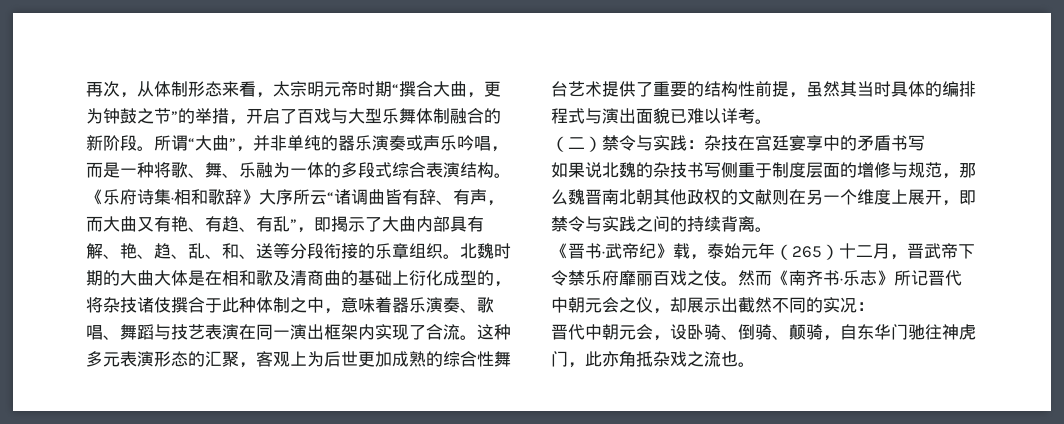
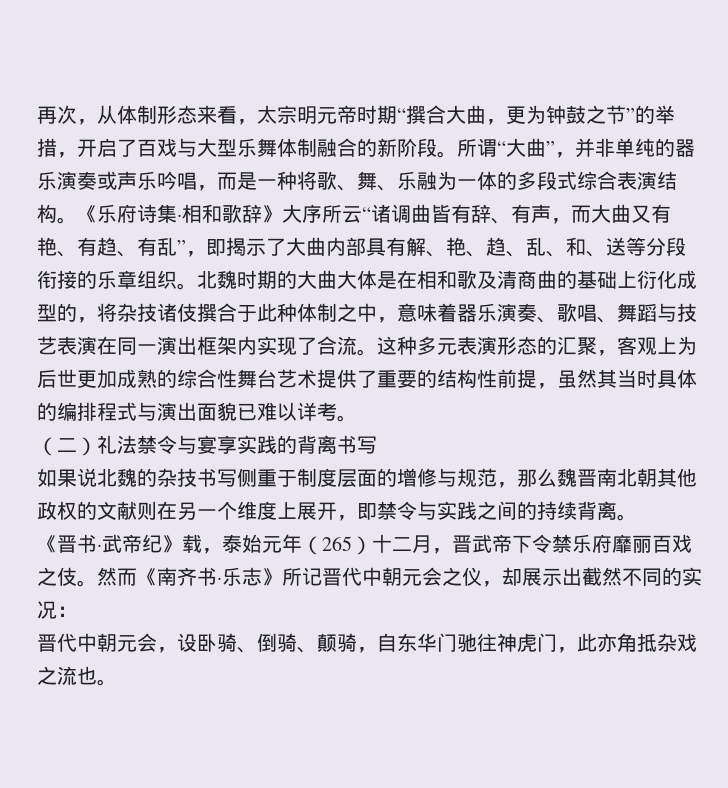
- （二）禁令与实践：杂技在宫廷宴享中的矛盾书写
+ （二）礼法禁令与宴享实践的背离书写

